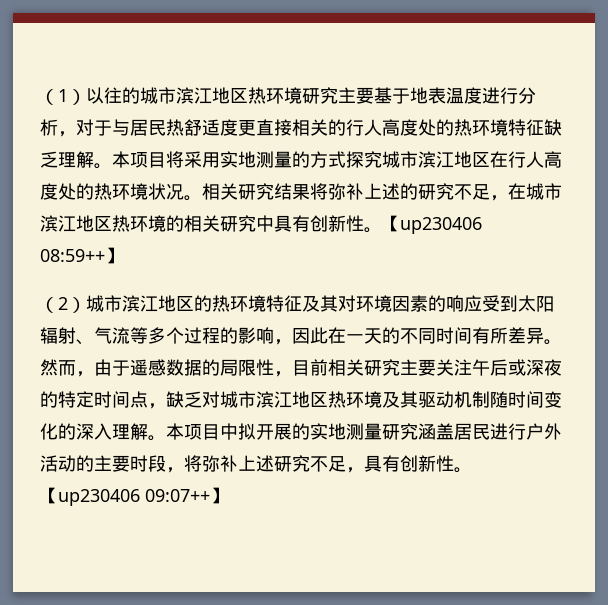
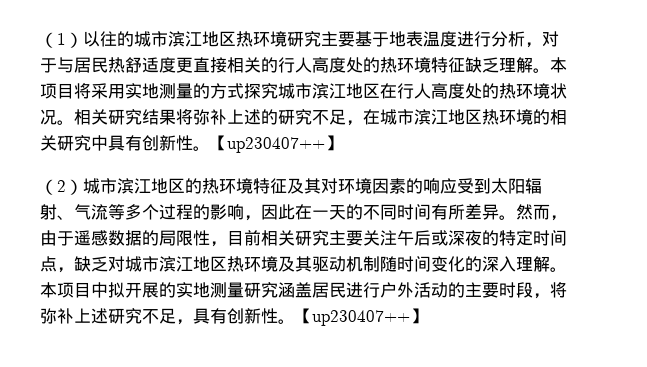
- 相关研究结果将弥补上述的研究不足，在城市滨江地区热环境的相关研究中具有创新性。【up230406 08:59++】
+ 相关研究结果将弥补上述的研究不足，在城市滨江地区热环境的相关研究中具有创新性。【up230407++】
- 本项目中拟开展的实地测量研究涵盖居民进行户外活动的主要时段，将弥补上述研究不足，具有创新性。【up230406 09:07++】
+ 本项目中拟开展的实地测量研究涵盖居民进行户外活动的主要时段，将弥补上述研究不足，具有创新性。【up230407++】

